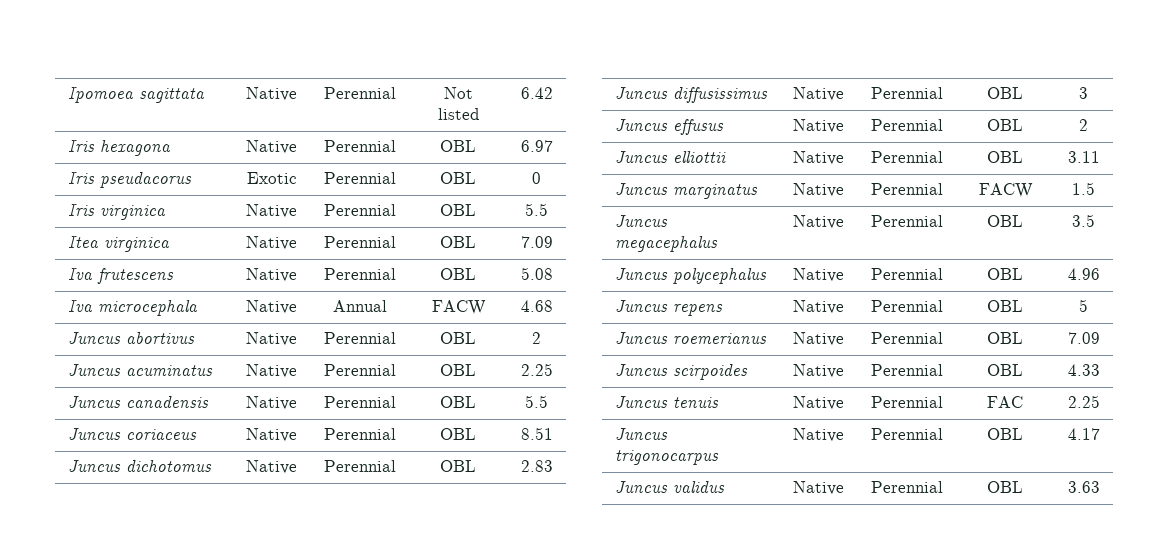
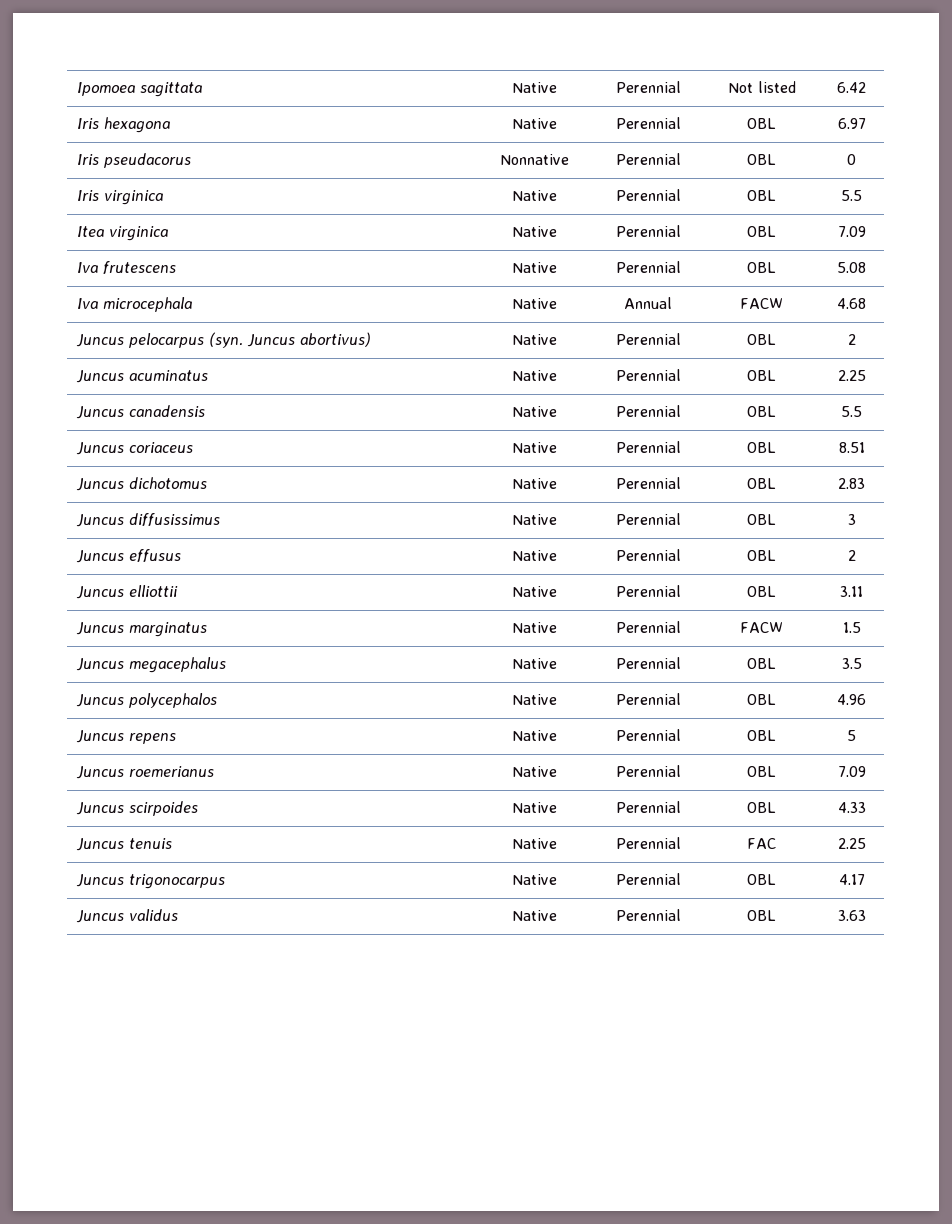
- Iris pseudacorus | Exotic | Perennial | OBL | 0
+ Iris pseudacorus | Nonnative | Perennial | OBL | 0
- Juncus abortivus | Native | Perennial | OBL | 2
+ Juncus pelocarpus (syn. Juncus abortivus) | Native | Perennial | OBL | 2
- Juncus polycephalus | Native | Perennial | OBL | 4.96
+ Juncus polycephalos | Native | Perennial | OBL | 4.96

